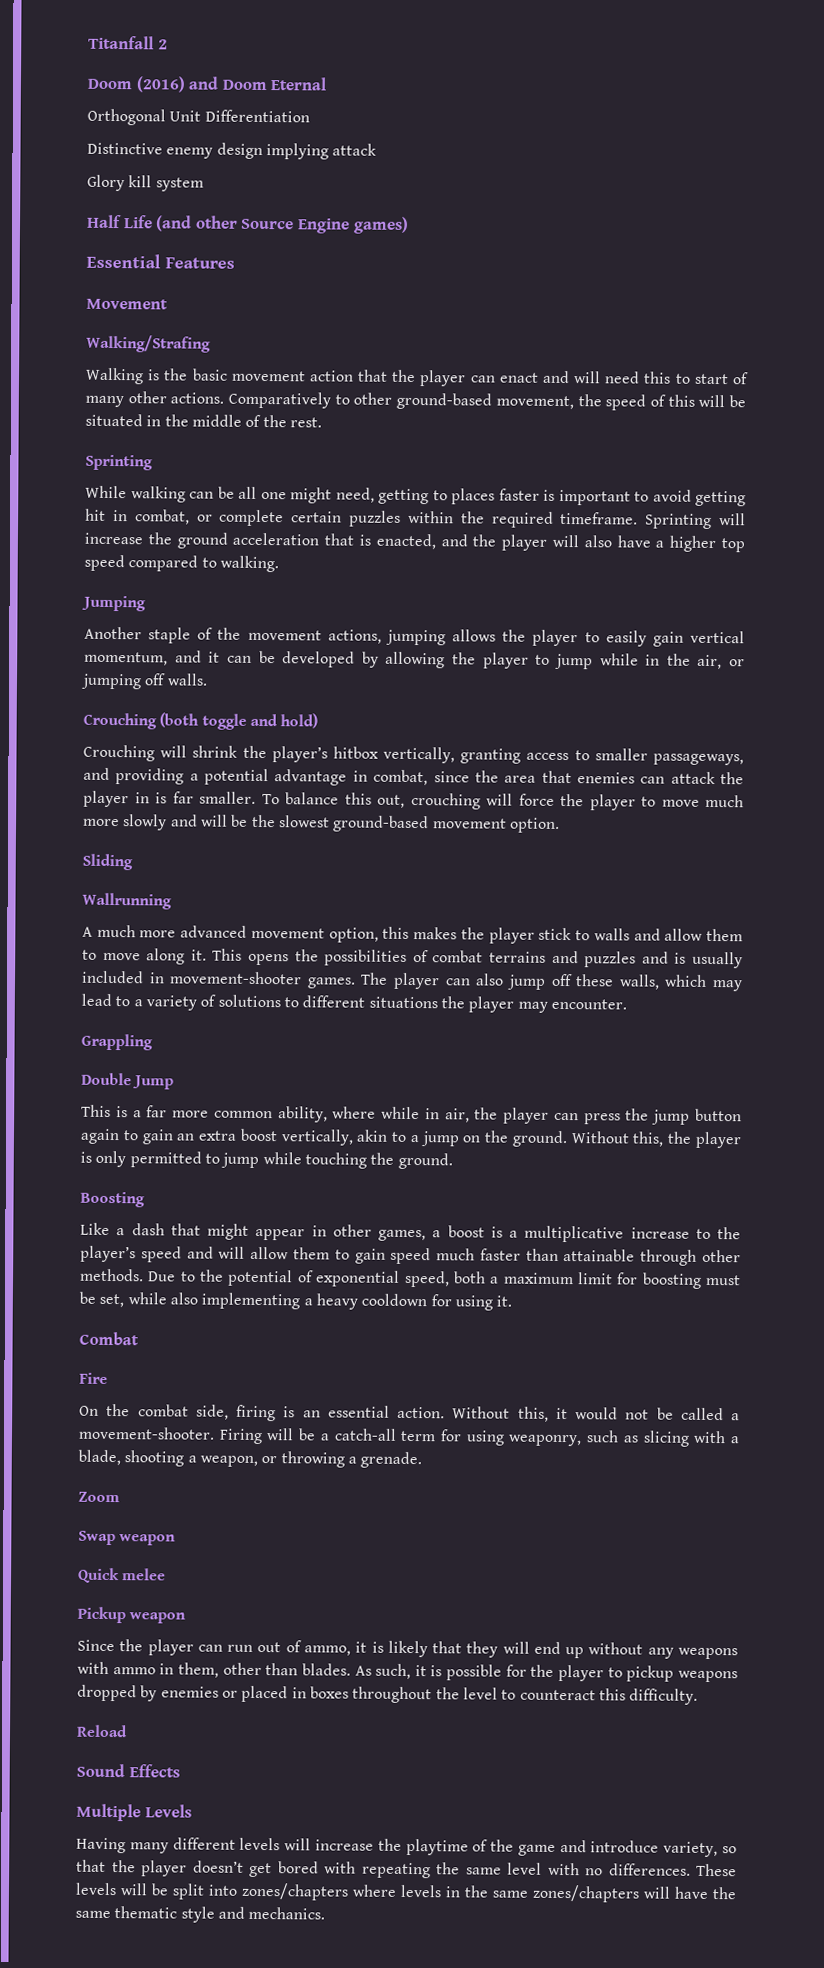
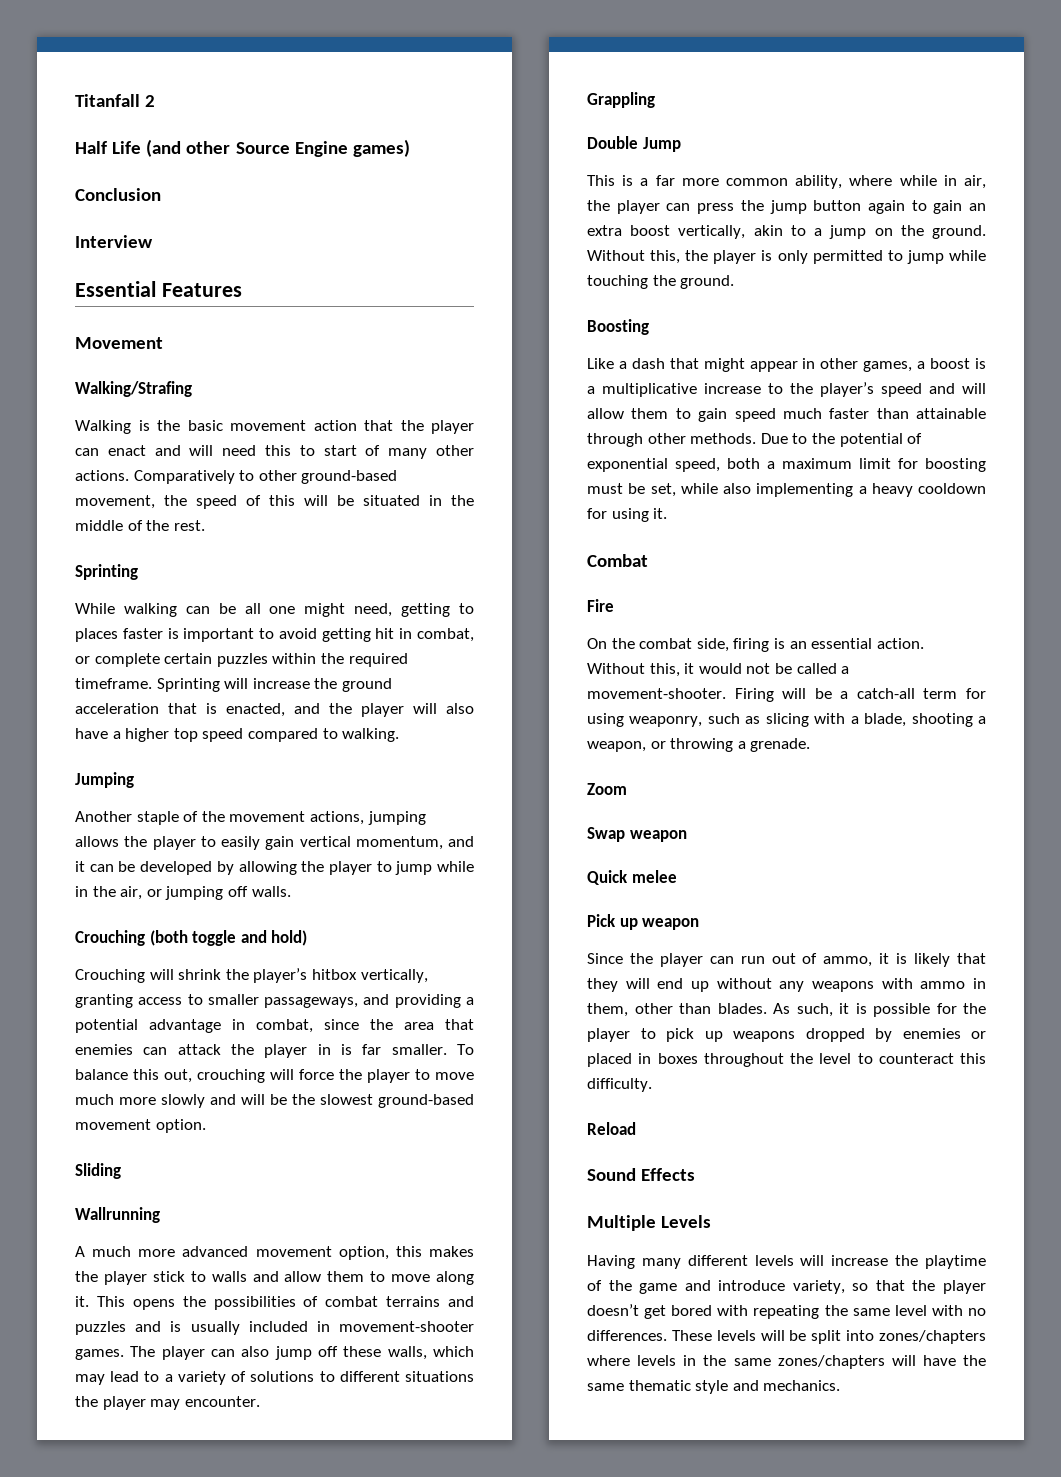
- Doom (2016) and Doom Eternal
- Orthogonal Unit Differentiation
- Distinctive enemy design implying attack
- Glory kill system
+ Conclusion
+ Interview
- Pickup weapon
+ Pick up weapon
- As such, it is possible for the player to pickup weapons dropped by enemies or placed in boxes throughout the level to counteract this difficulty.
+ As such, it is possible for the player to pick up weapons dropped by enemies or placed in boxes throughout the level to counteract this difficulty.

